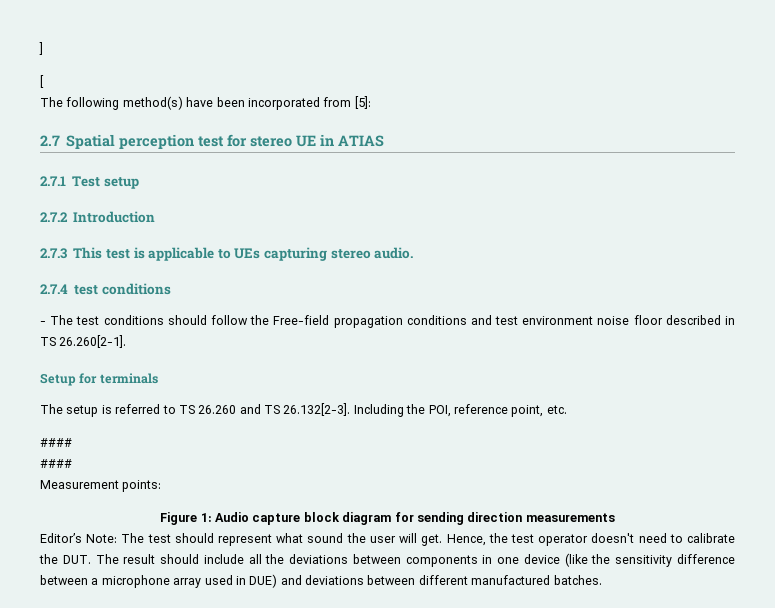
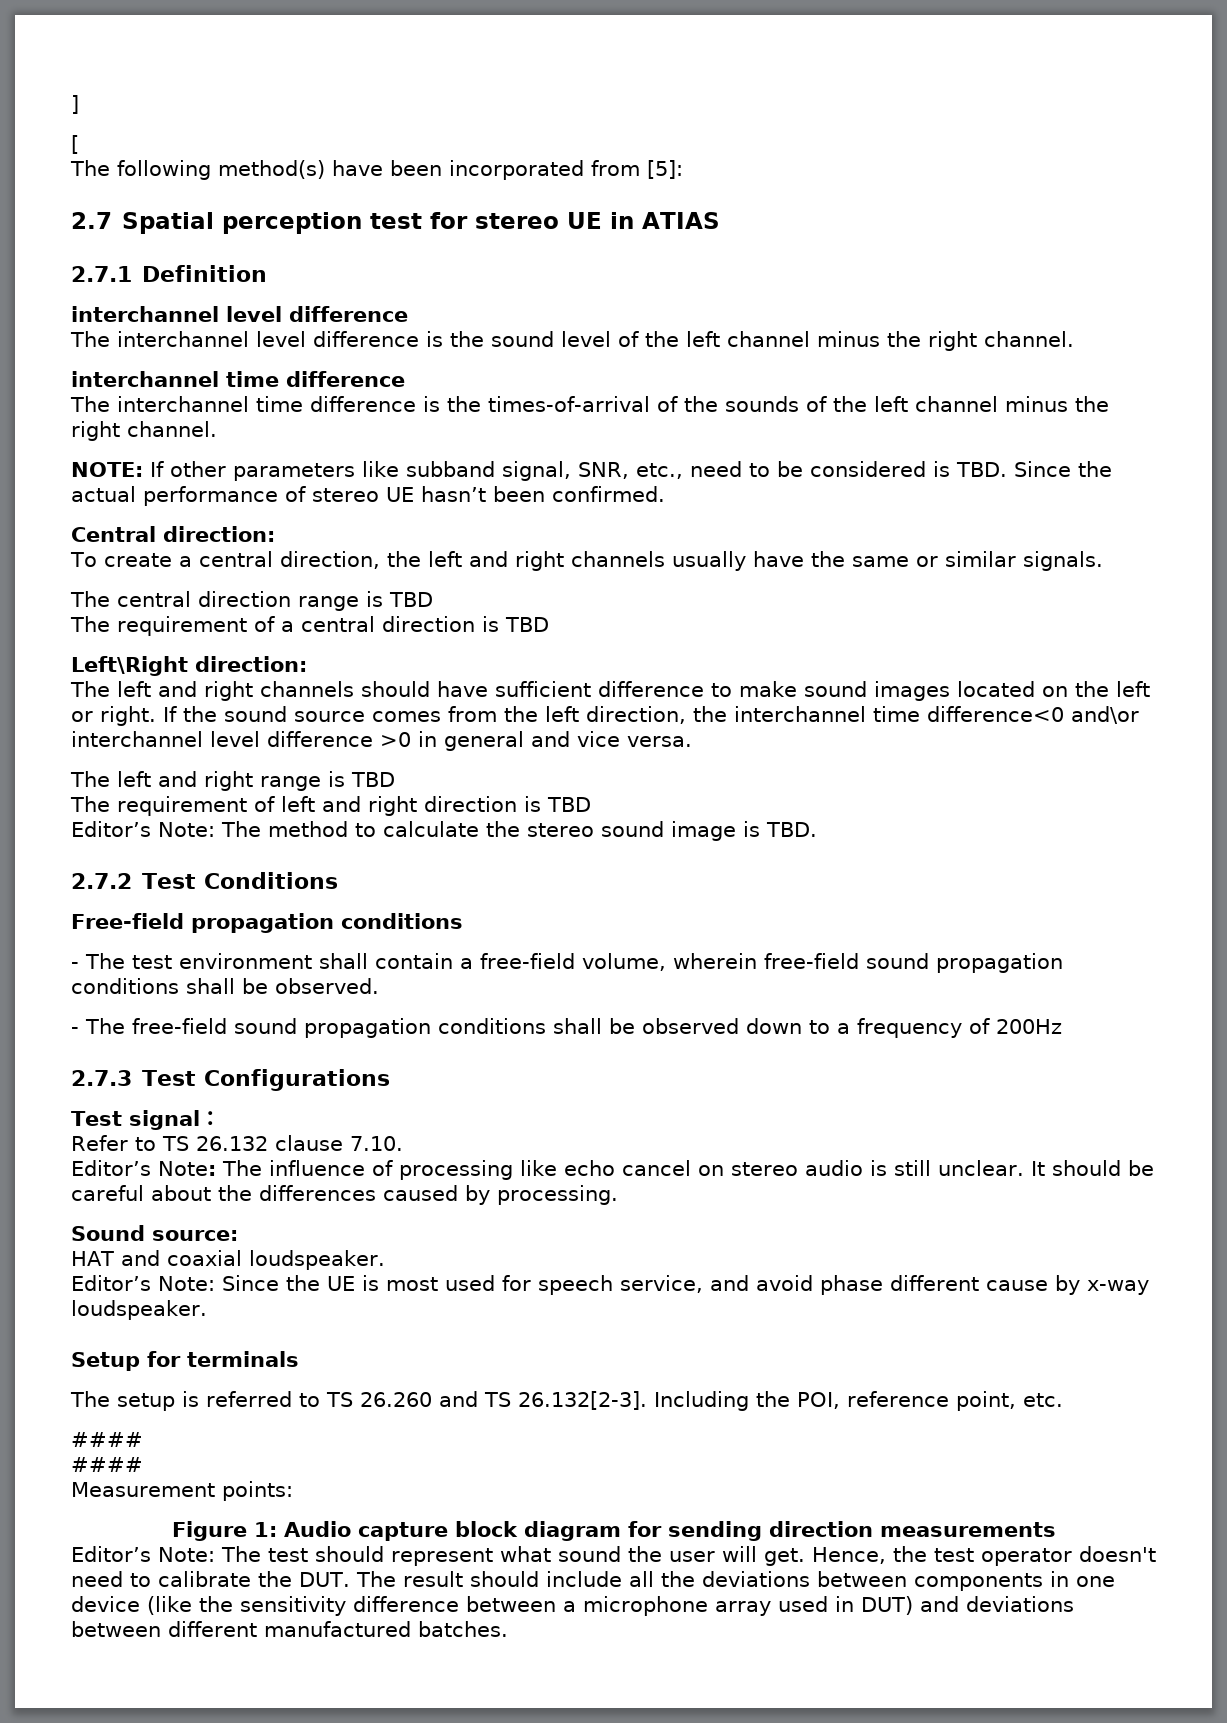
- 2.7.1 Test setup
- 2.7.2 Introduction
- 2.7.3 This test is applicable to UEs capturing stereo audio.
- 2.7.4 test conditions
- - The test conditions should follow the Free-field propagation conditions and test environment noise floor described in TS 26.260[2-1].
+ 2.7.1 Definition
+ interchannel level difference
+ The interchannel level difference is the sound level of the left channel minus the right channel.
+ interchannel time difference
+ The interchannel time difference is the times-of-arrival of the sounds of the left channel minus the right channel.
+ NOTE: If other parameters like subband signal, SNR, etc., need to be considered is TBD. Since the actual performance of stereo UE hasn’t been confirmed.
+ Central direction:
+ To create a central direction, the left and right channels usually have the same or similar signals.
+ The central direction range is TBD
+ The requirement of a central direction is TBD
+ Left\Right direction:
+ The left and right channels should have sufficient difference to make sound images located on the left or right. If the sound source comes from the left direction, the interchannel time difference<0 and\or interchannel level difference >0 in general and vice versa.
+ The left and right range is TBD
+ The requirement of left and right direction is TBD
+ Editor’s Note: The method to calculate the stereo sound image is TBD.
+ 2.7.2 Test Conditions
+ Free-field propagation conditions
+ - The test environment shall contain a free-field volume, wherein free-field sound propagation conditions shall be observed.
+ - The free-field sound propagation conditions shall be observed down to a frequency of 200Hz
+ 2.7.3 Test Configurations
+ Test signal：
+ Refer to TS 26.132 clause 7.10.
+ Editor’s Note: The influence of processing like echo cancel on stereo audio is still unclear. It should be careful about the differences caused by processing.
+ Sound source:
+ HAT and coaxial loudspeaker.
+ Editor’s Note: Since the UE is most used for speech service, and avoid phase different cause by x-way loudspeaker.
- Hence, the test operator doesn't need to calibrate the DUT. The result should include all the deviations between components in one device (like the sensitivity difference between a microphone array used in DUE) and deviations between different manufactured batches.
+ Hence, the test operator doesn't need to calibrate the DUT. The result should include all the deviations between components in one device (like the sensitivity difference between a microphone array used in DUT) and deviations between different manufactured batches.

